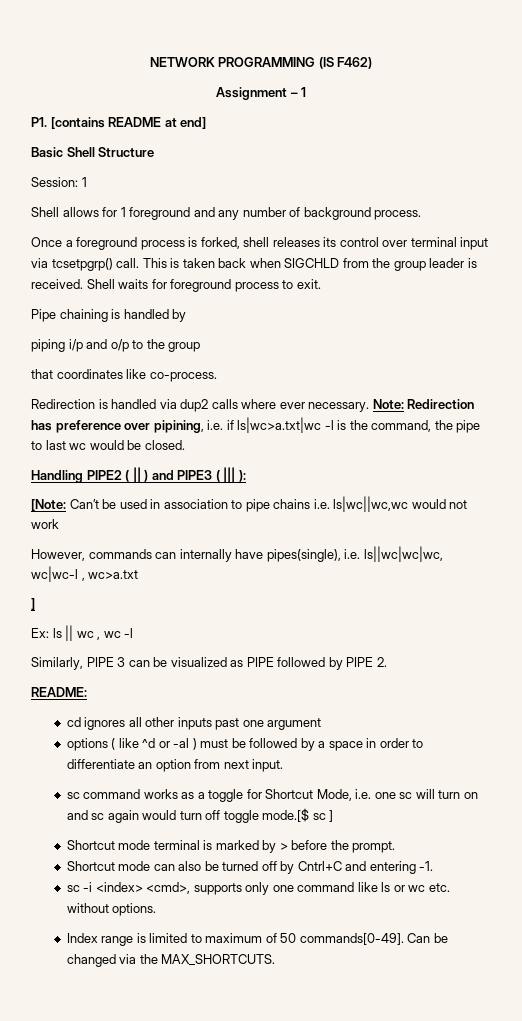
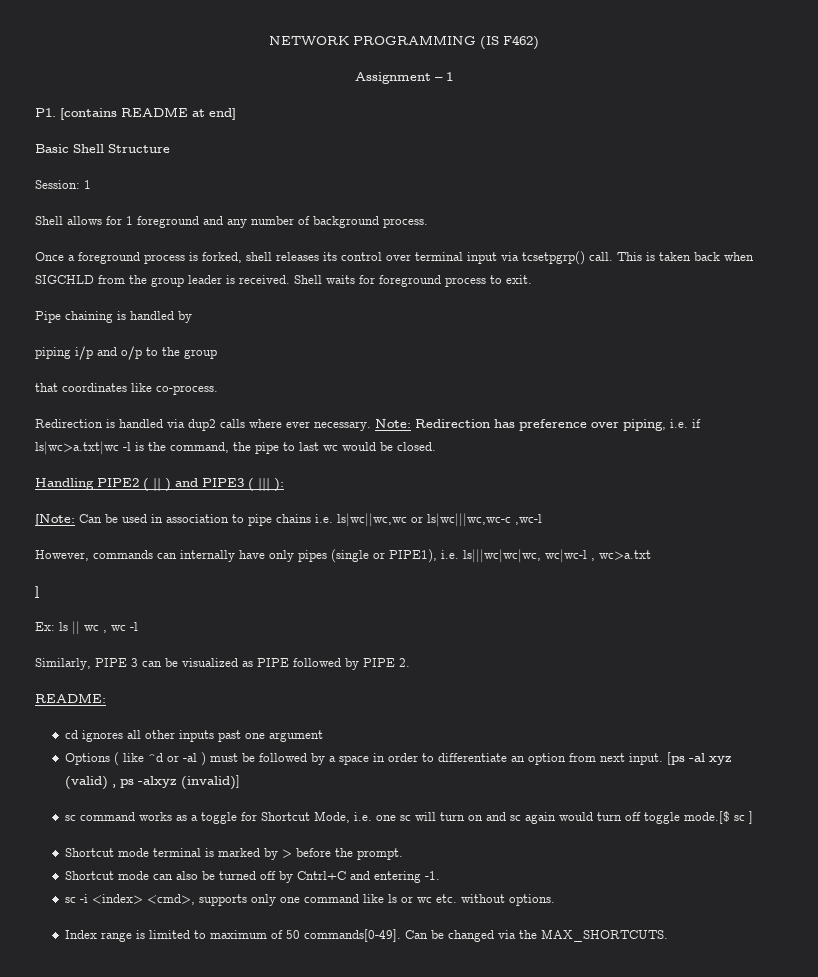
- Note: Redirection has preference over pipining, i.e. if ls|wc>a.txt|wc -l is the command, the pipe to last wc would be closed.
+ Note: Redirection has preference over piping, i.e. if ls|wc>a.txt|wc -l is the command, the pipe to last wc would be closed.
- [Note: Can’t be used in association to pipe chains i.e. ls|wc||wc,wc would not work
+ [Note: Can be used in association to pipe chains i.e. ls|wc||wc,wc or ls|wc|||wc,wc-c ,wc-l
- However, commands can internally have pipes(single), i.e. ls||wc|wc|wc, wc|wc-l , wc>a.txt
+ However, commands can internally have only pipes (single or PIPE1), i.e. ls|||wc|wc|wc, wc|wc-l , wc>a.txt
- options ( like ^d or -al ) must be followed by a space in order to differentiate an option from next input.
+ Options ( like ^d or -al ) must be followed by a space in order to differentiate an option from next input. [ps -al xyz (valid) , ps -alxyz (invalid)]

